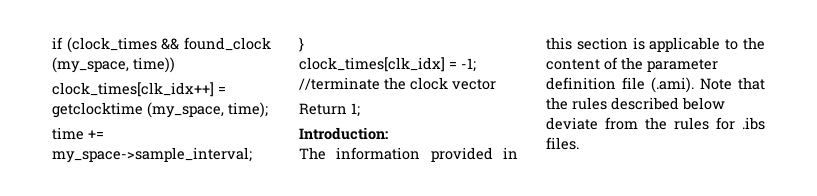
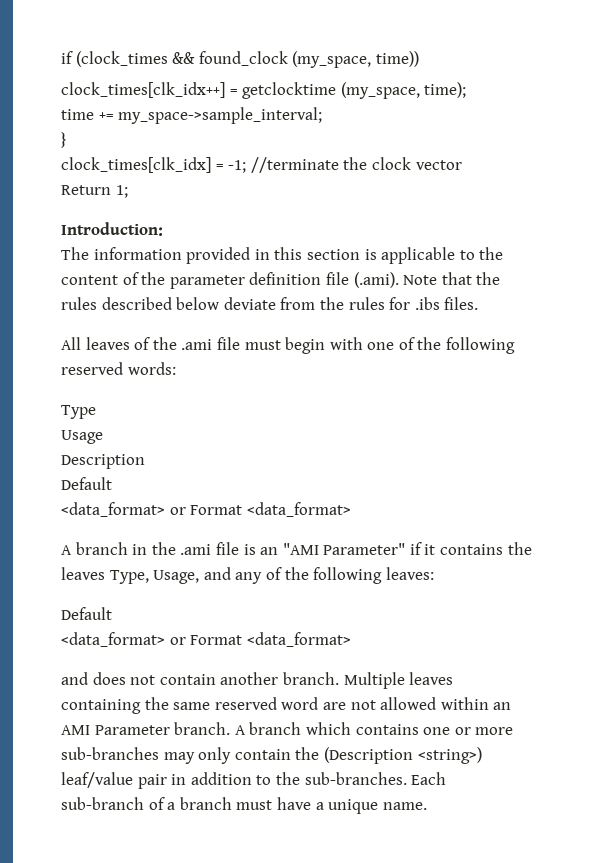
+ All leaves of the .ami file must begin with one of the following reserved words:
+ Type
+ Usage
+ Description
+ Default
+ <data_format> or Format <data_format>
+ A branch in the .ami file is an "AMI Parameter" if it contains the leaves Type, Usage, and any of the following leaves:
+ Default
+ <data_format> or Format <data_format>
+ and does not contain another branch. Multiple leaves containing the same reserved word are not allowed within an AMI Parameter branch. A branch which contains one or more sub-branches may only contain the (Description <string>) leaf/value pair in addition to the sub-branches. Each sub-branch of a branch must have a unique name.

